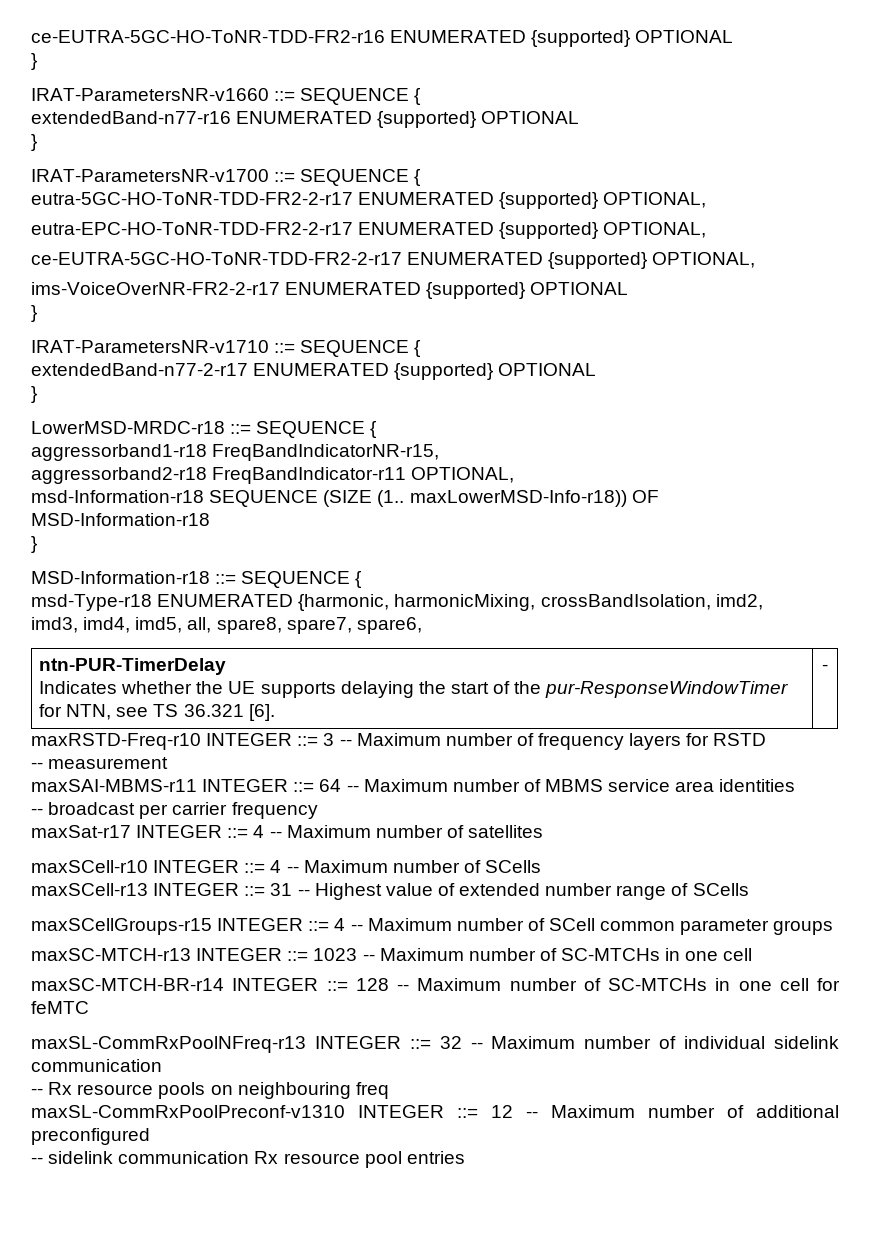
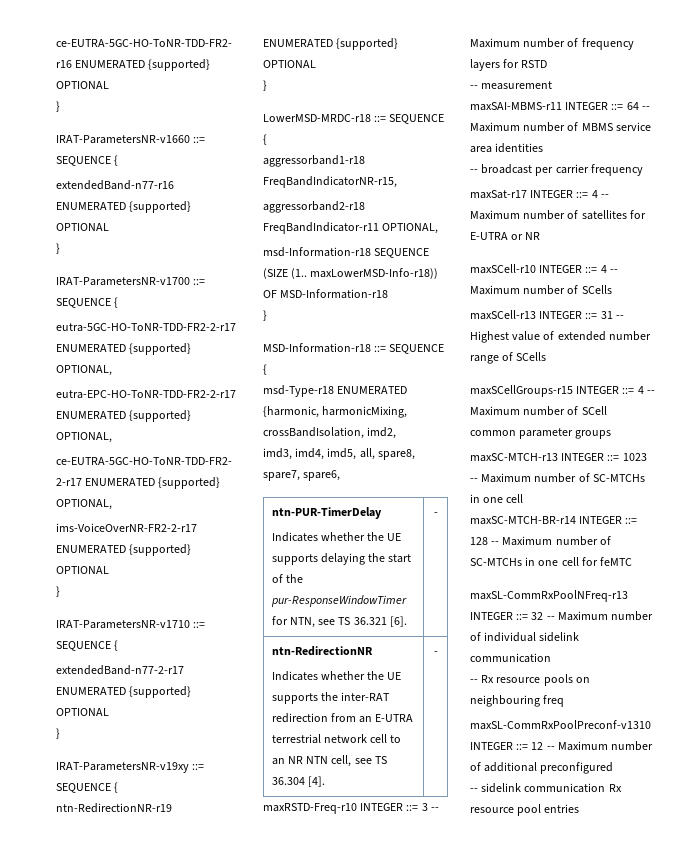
+ IRAT-ParametersNR-v19xy ::= SEQUENCE {
+ ntn-RedirectionNR-r19 ENUMERATED {supported} OPTIONAL
+ }
+ ntn-RedirectionNR
+ Indicates whether the UE supports the inter-RAT redirection from an E-UTRA terrestrial network cell to an NR NTN cell, see TS 36.304 [4]. | -
- maxSat-r17 INTEGER ::= 4 -- Maximum number of satellites
+ maxSat-r17 INTEGER ::= 4 -- Maximum number of satellites for E-UTRA or NR

